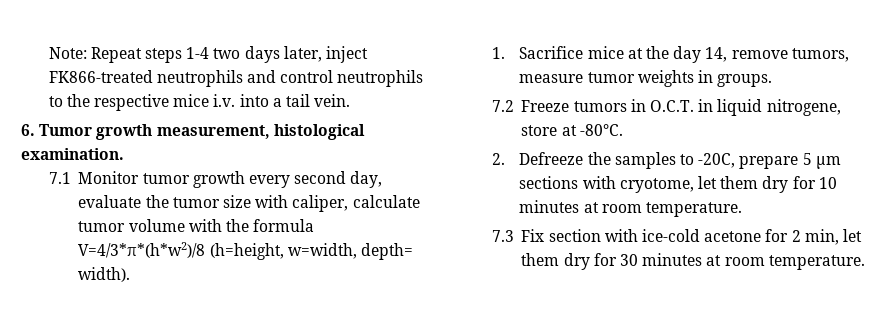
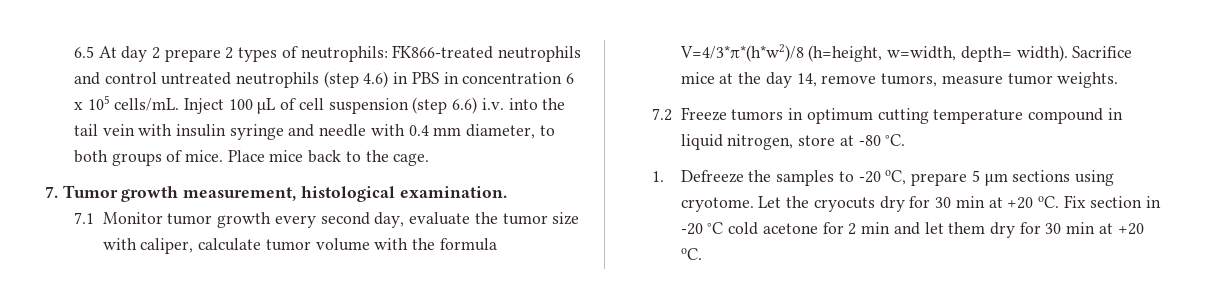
- Note: Repeat steps 1-4 two days later, inject FK866-treated neutrophils and control neutrophils to the respective mice i.v. into a tail vein.
- 6. Tumor growth measurement, histological examination.
+ 6.5 At day 2 prepare 2 types of neutrophils: FK866-treated neutrophils and control untreated neutrophils (step 4.6) in PBS in concentration 6 x 105 cells/mL. Inject 100 µL of cell suspension (step 6.6) i.v. into the tail vein with insulin syringe and needle with 0.4 mm diameter, to both groups of mice. Place mice back to the cage.
+ 7. Tumor growth measurement, histological examination.
- 7.1 Monitor tumor growth every second day, evaluate the tumor size with caliper, calculate tumor volume with the formula V=4/3*π*(h*w2)/8 (h=height, w=width, depth= width).
- 1. Sacrifice mice at the day 14, remove tumors, measure tumor weights in groups.
+ 7.1 Monitor tumor growth every second day, evaluate the tumor size with caliper, calculate tumor volume with the formula V=4/3*π*(h*w2)/8 (h=height, w=width, depth= width). Sacrifice mice at the day 14, remove tumors, measure tumor weights.
- 7.2 Freeze tumors in O.C.T. in liquid nitrogene, store at -80°C.
- 2. Defreeze the samples to -20C, prepare 5 μm sections with cryotome, let them dry for 10 minutes at room temperature.
- 7.3 Fix section with ice-cold acetone for 2 min, let them dry for 30 minutes at room temperature.
+ 7.2 Freeze tumors in optimum cutting temperature compound in liquid nitrogen, store at -80 °C.
+ 1. Defreeze the samples to -20 oC, prepare 5 μm sections using cryotome. Let the cryocuts dry for 30 min at +20 oC. Fix section in -20 °C cold acetone for 2 min and let them dry for 30 min at +20 oC.

